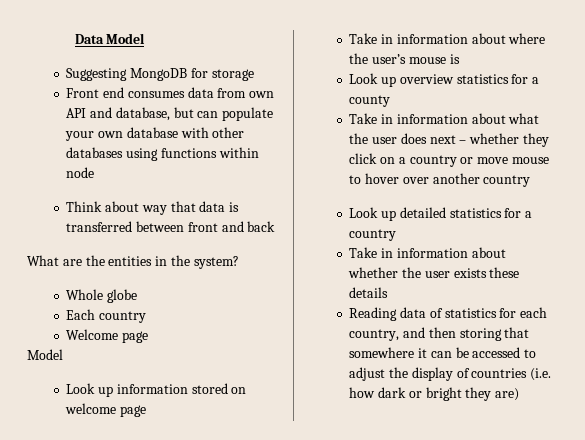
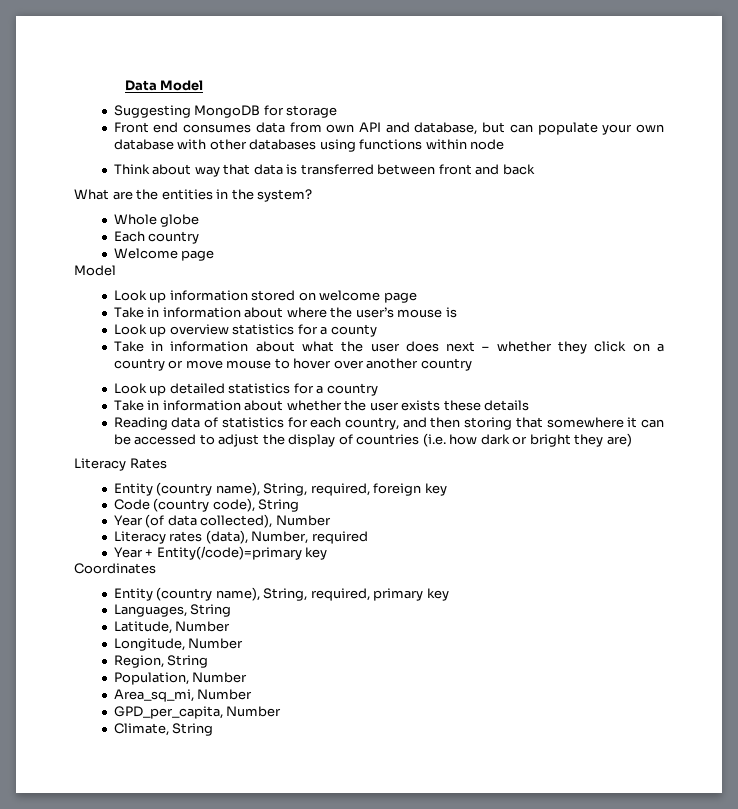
+ Literacy Rates
+ Entity (country name), String, required, foreign key
+ Code (country code), String
+ Year (of data collected), Number
+ Literacy rates (data), Number, required
+ Year + Entity(/code)=primary key
+ Coordinates
+ Entity (country name), String, required, primary key
+ Languages, String
+ Latitude, Number
+ Longitude, Number
+ Region, String
+ Population, Number
+ Area_sq_mi, Number
+ GPD_per_capita, Number
+ Climate, String

